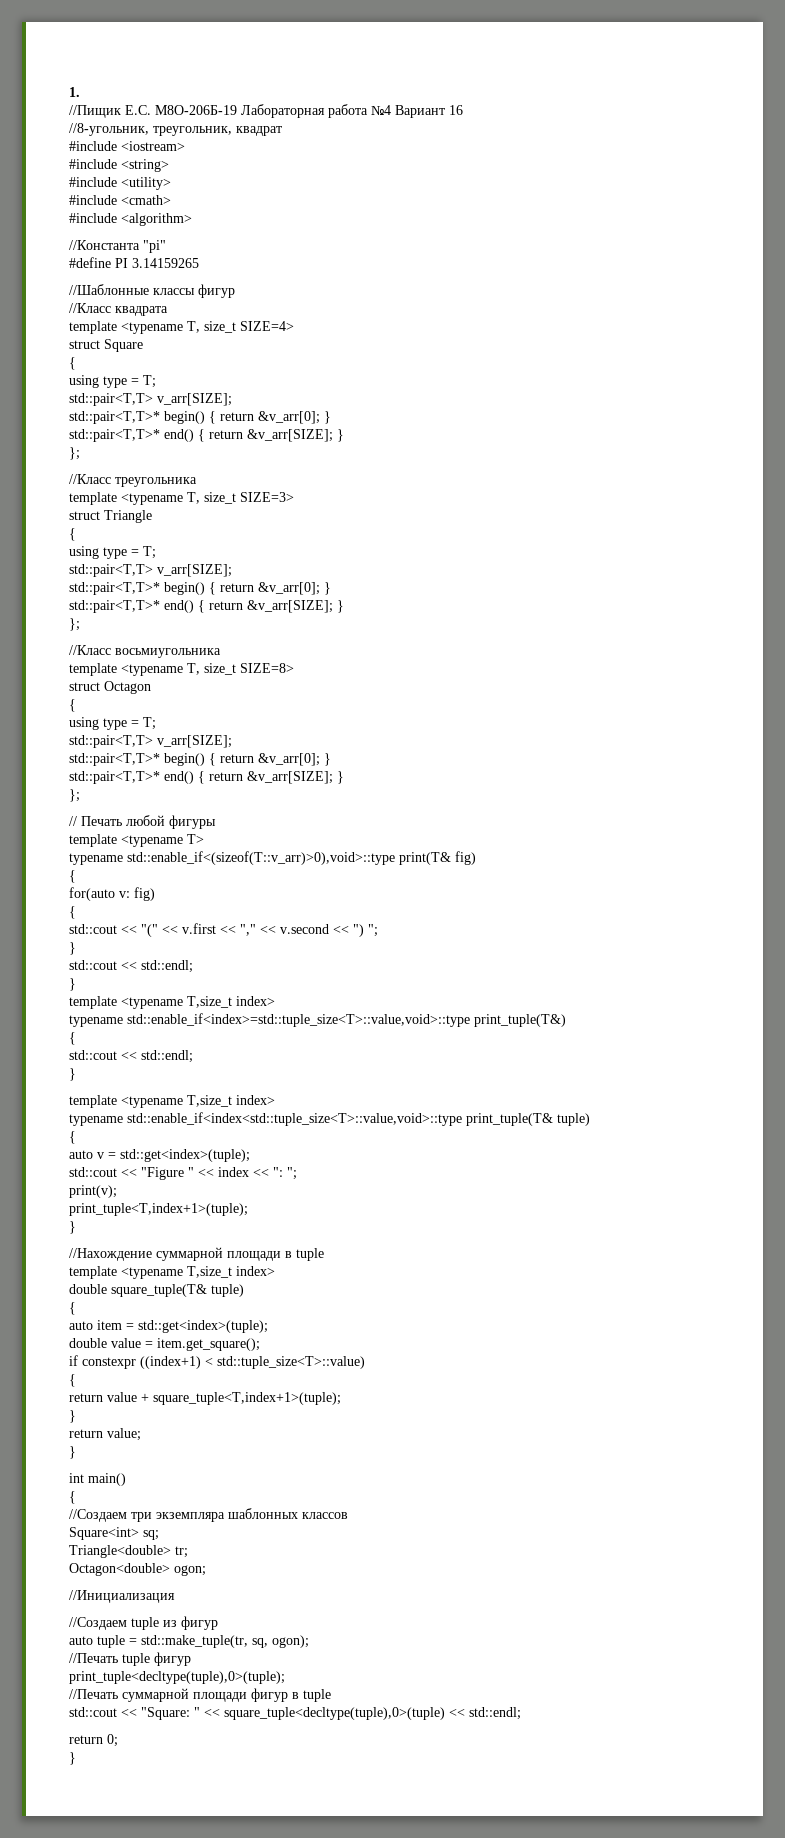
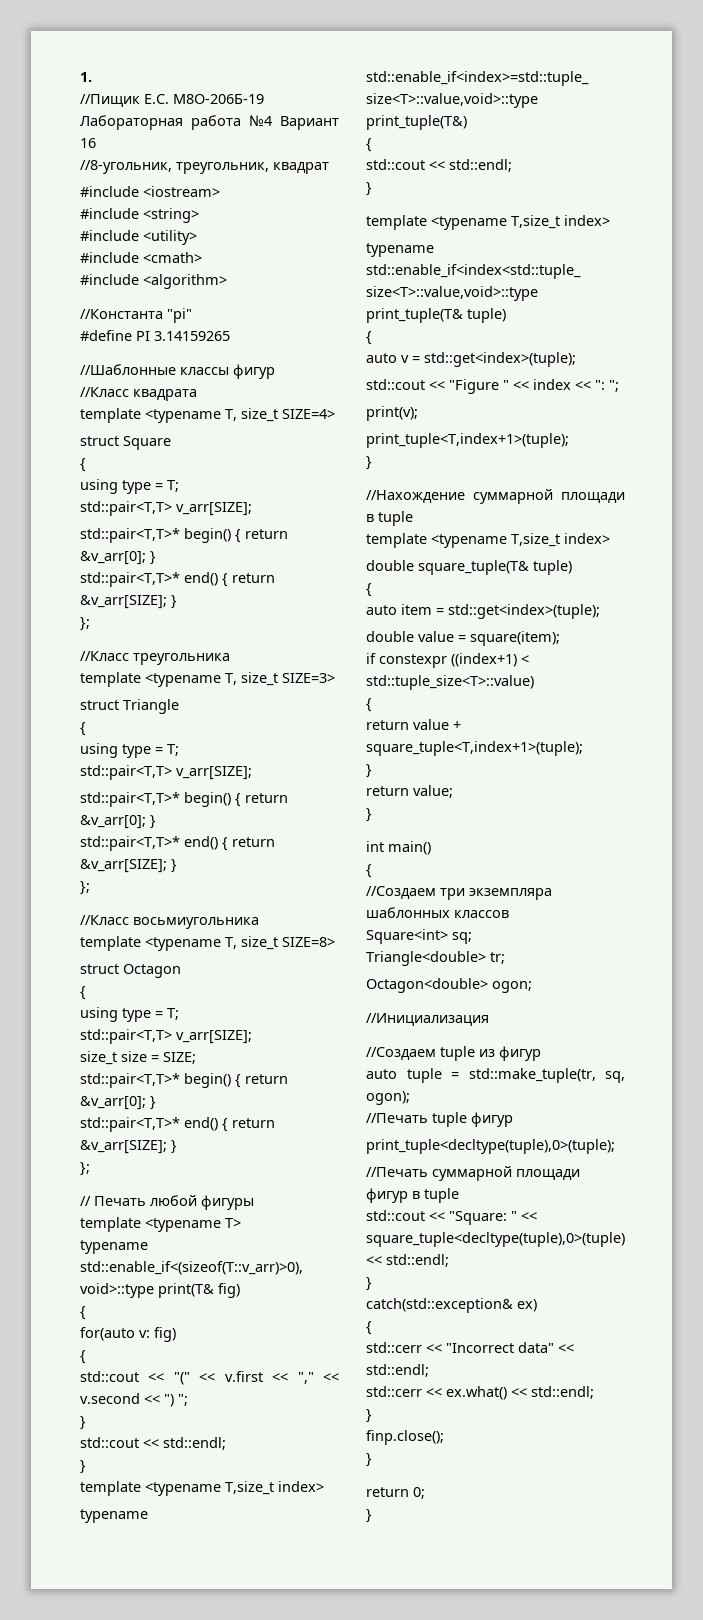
+ size_t size = SIZE;
- double value = item.get_square();
+ double value = square(item);
  std::cout << "Square: " << square_tuple<decltype(tuple),0>(tuple) << std::endl;
+ }
+ catch(std::exception& ex)
+ {
+ std::cerr << "Incorrect data" << std::endl;
+ std::cerr << ex.what() << std::endl;
+ }
+ finp.close();
+ }

